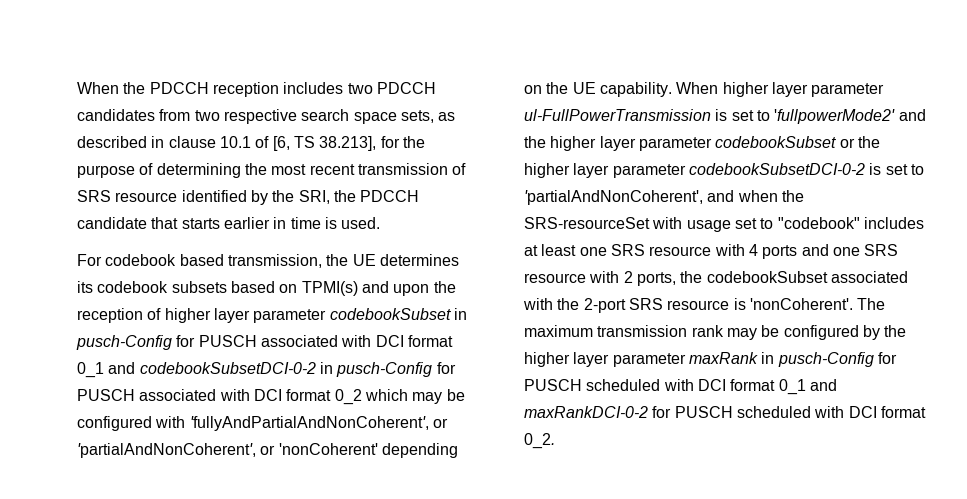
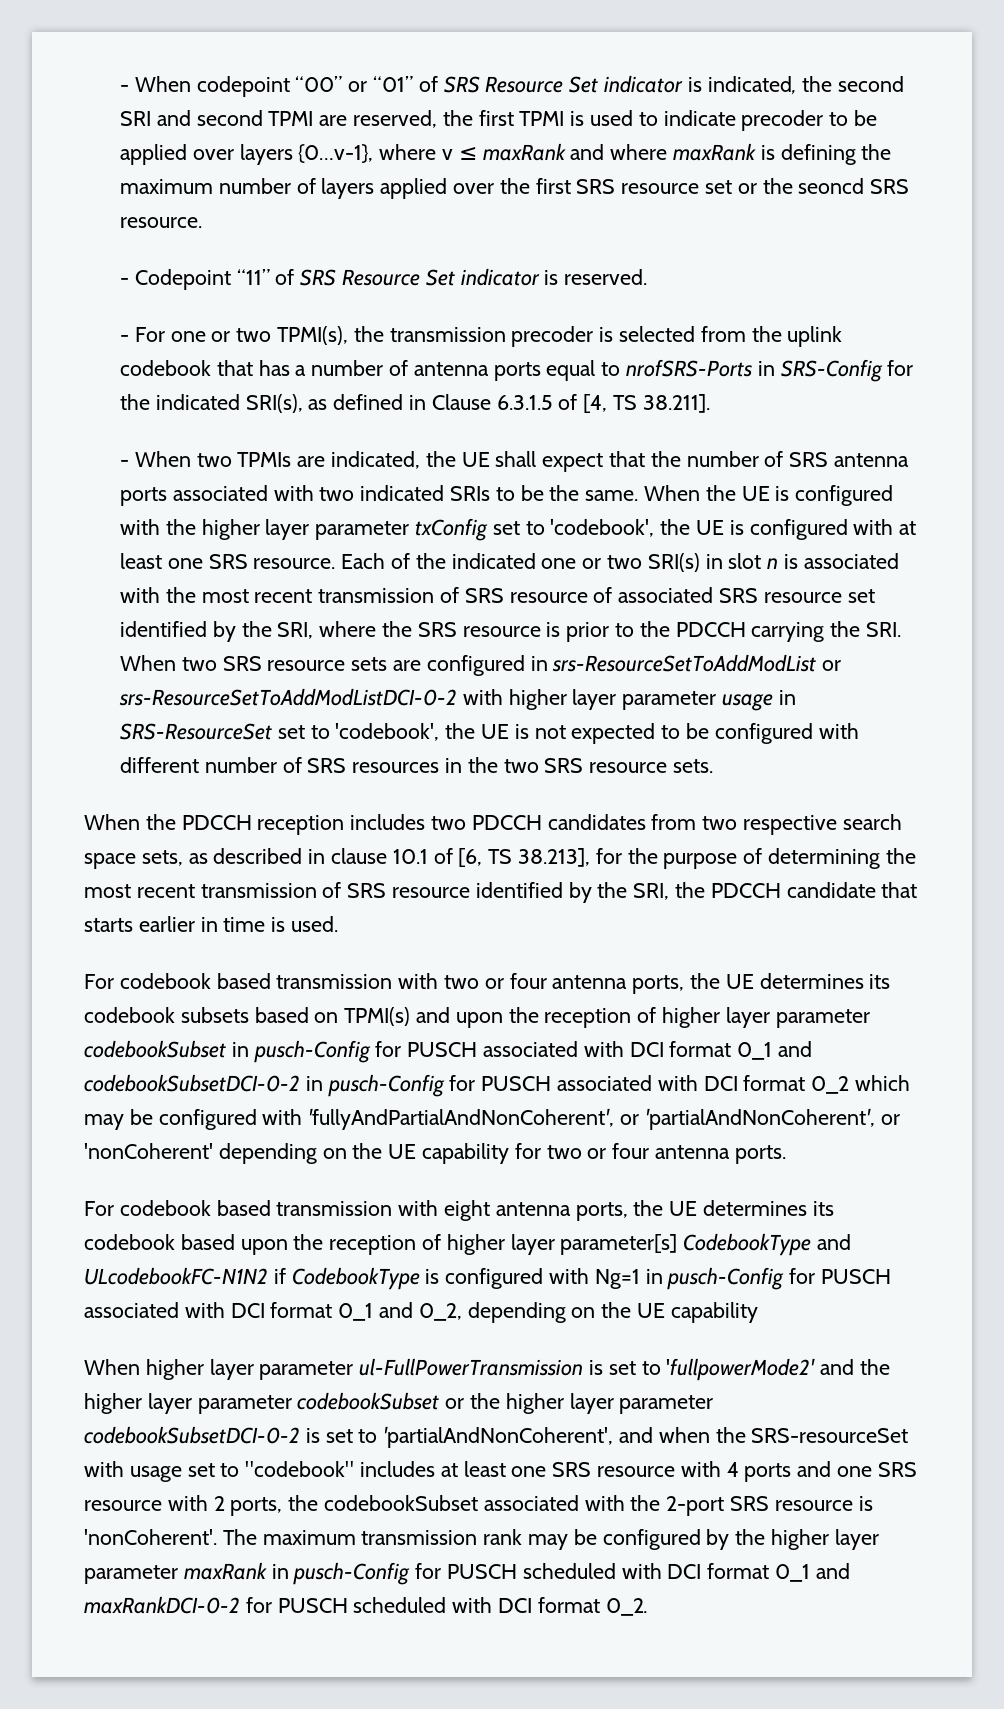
+ - When codepoint “00” or “01” of SRS Resource Set indicator is indicated, the second SRI and second TPMI are reserved, the first TPMI is used to indicate precoder to be applied over layers {0…v-1}, where v ≤ maxRank and where maxRank is defining the maximum number of layers applied over the first SRS resource set or the seoncd SRS resource.
+ - Codepoint “11” of SRS Resource Set indicator is reserved.
+ - For one or two TPMI(s), the transmission precoder is selected from the uplink codebook that has a number of antenna ports equal to nrofSRS-Ports in SRS-Config for the indicated SRI(s), as defined in Clause 6.3.1.5 of [4, TS 38.211].
+ - When two TPMIs are indicated, the UE shall expect that the number of SRS antenna ports associated with two indicated SRIs to be the same. When the UE is configured with the higher layer parameter txConfig set to 'codebook', the UE is configured with at least one SRS resource. Each of the indicated one or two SRI(s) in slot n is associated with the most recent transmission of SRS resource of associated SRS resource set identified by the SRI, where the SRS resource is prior to the PDCCH carrying the SRI. When two SRS resource sets are configured in srs-ResourceSetToAddModList or srs-ResourceSetToAddModListDCI-0-2 with higher layer parameter usage in SRS-ResourceSet set to 'codebook', the UE is not expected to be configured with different number of SRS resources in the two SRS resource sets.
- For codebook based transmission, the UE determines its codebook subsets based on TPMI(s) and upon the reception of higher layer parameter codebookSubset in pusch-Config for PUSCH associated with DCI format 0_1 and codebookSubsetDCI-0-2 in pusch-Config for PUSCH associated with DCI format 0_2 which may be configured with 'fullyAndPartialAndNonCoherent', or 'partialAndNonCoherent', or 'nonCoherent' depending on the UE capability. When higher layer parameter ul-FullPowerTransmission is set to 'fullpowerMode2' and the higher layer parameter codebookSubset or the higher layer parameter codebookSubsetDCI-0-2 is set to 'partialAndNonCoherent', and when the SRS-resourceSet with usage set to "codebook" includes at least one SRS resource with 4 ports and one SRS resource with 2 ports, the codebookSubset associated with the 2-port SRS resource is 'nonCoherent'.
+ For codebook based transmission with two or four antenna ports, the UE determines its codebook subsets based on TPMI(s) and upon the reception of higher layer parameter codebookSubset in pusch-Config for PUSCH associated with DCI format 0_1 and codebookSubsetDCI-0-2 in pusch-Config for PUSCH associated with DCI format 0_2 which may be configured with 'fullyAndPartialAndNonCoherent', or 'partialAndNonCoherent', or 'nonCoherent' depending on the UE capability for two or four antenna ports.
+ For codebook based transmission with eight antenna ports, the UE determines its codebook based upon the reception of higher layer parameter[s] CodebookType and ULcodebookFC-N1N2 if CodebookType is configured with Ng=1 in pusch-Config for PUSCH associated with DCI format 0_1 and 0_2, depending on the UE capability
+ When higher layer parameter ul-FullPowerTransmission is set to 'fullpowerMode2' and the higher layer parameter codebookSubset or the higher layer parameter codebookSubsetDCI-0-2 is set to 'partialAndNonCoherent', and when the SRS-resourceSet with usage set to "codebook" includes at least one SRS resource with 4 ports and one SRS resource with 2 ports, the codebookSubset associated with the 2-port SRS resource is 'nonCoherent'.

